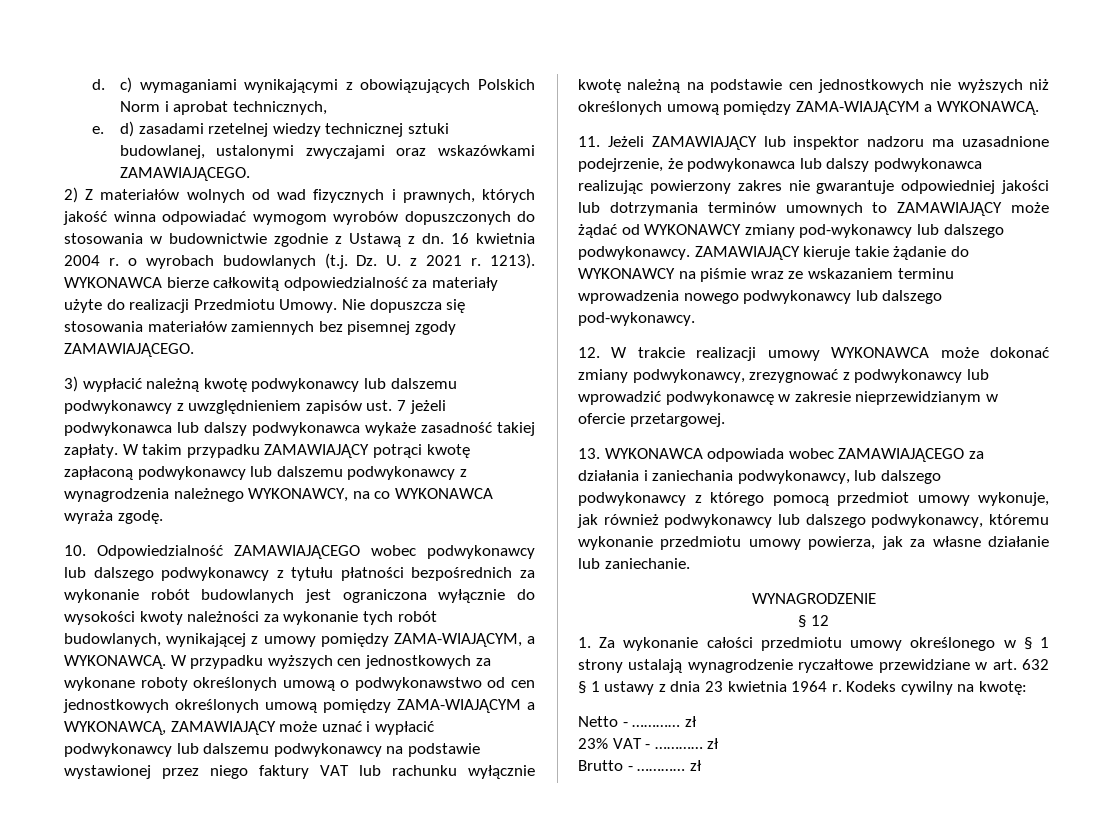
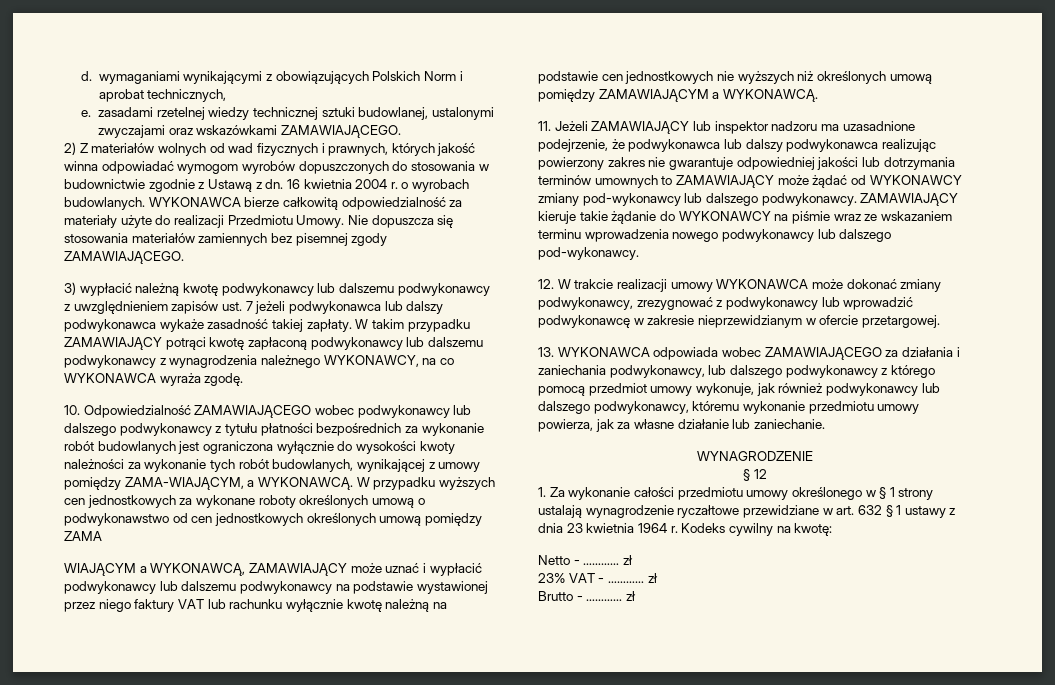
- d. c) wymaganiami wynikającymi z obowiązujących Polskich Norm i aprobat technicznych,
+ d. wymaganiami wynikającymi z obowiązujących Polskich Norm i aprobat technicznych,
- e. d) zasadami rzetelnej wiedzy technicznej sztuki budowlanej, ustalonymi zwyczajami oraz wskazówkami ZAMAWIAJĄCEGO.
+ e. zasadami rzetelnej wiedzy technicznej sztuki budowlanej, ustalonymi zwyczajami oraz wskazówkami ZAMAWIAJĄCEGO.
- 16 kwietnia 2004 r. o wyrobach budowlanych (t.j. Dz. U. z 2021 r. 1213).
+ 16 kwietnia 2004 r. o wyrobach budowlanych.
- W przypadku wyższych cen jednostkowych za wykonane roboty określonych umową o podwykonawstwo od cen jednostkowych określonych umową pomiędzy ZAMA-WIAJĄCYM a WYKONAWCĄ, ZAMAWIAJĄCY może uznać i wypłacić podwykonawcy lub dalszemu podwykonawcy na podstawie wystawionej przez niego faktury VAT lub rachunku wyłącznie kwotę należną na podstawie cen jednostkowych nie wyższych niż określonych umową pomiędzy ZAMA-WIAJĄCYM a WYKONAWCĄ.
+ W przypadku wyższych cen jednostkowych za wykonane roboty określonych umową o podwykonawstwo od cen jednostkowych określonych umową pomiędzy ZAMA
+ WIAJĄCYM a WYKONAWCĄ, ZAMAWIAJĄCY może uznać i wypłacić podwykonawcy lub dalszemu podwykonawcy na podstawie wystawionej przez niego faktury VAT lub rachunku wyłącznie kwotę należną na podstawie cen jednostkowych nie wyższych niż określonych umową pomiędzy ZAMAWIAJĄCYM a WYKONAWCĄ.

